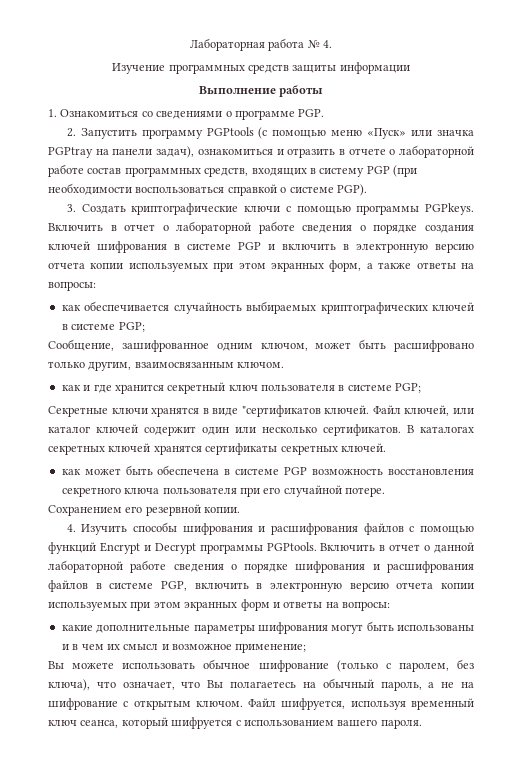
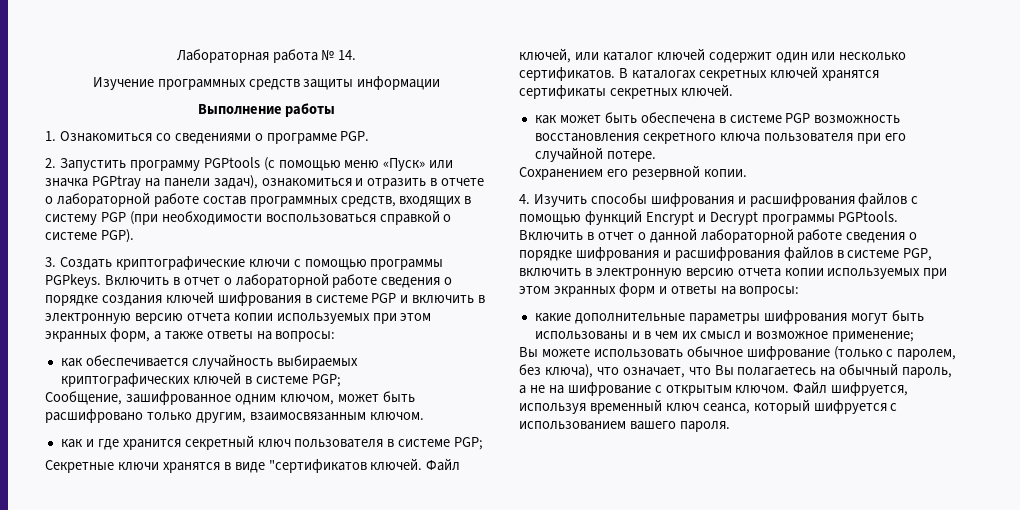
- Лабораторная работа № 4.
+ Лабораторная работа № 14.

